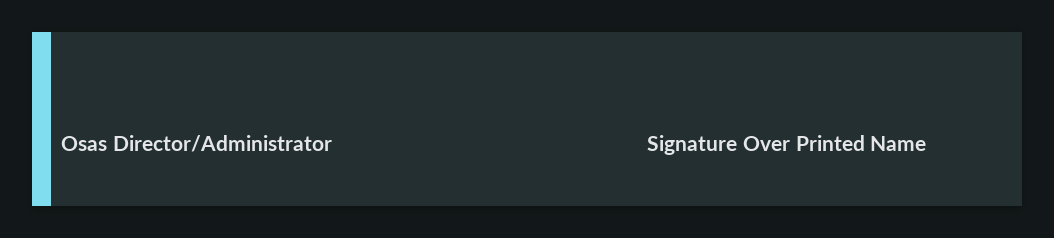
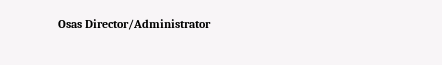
- Signature Over Printed Name

